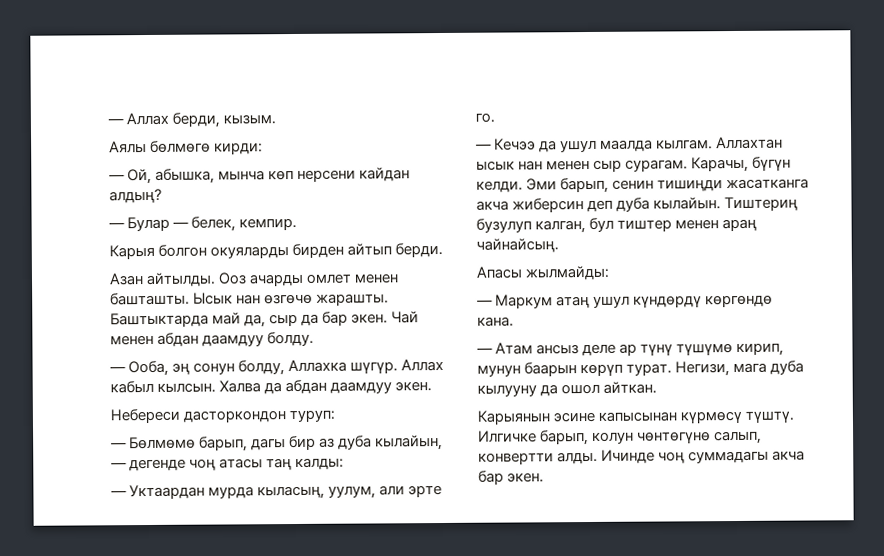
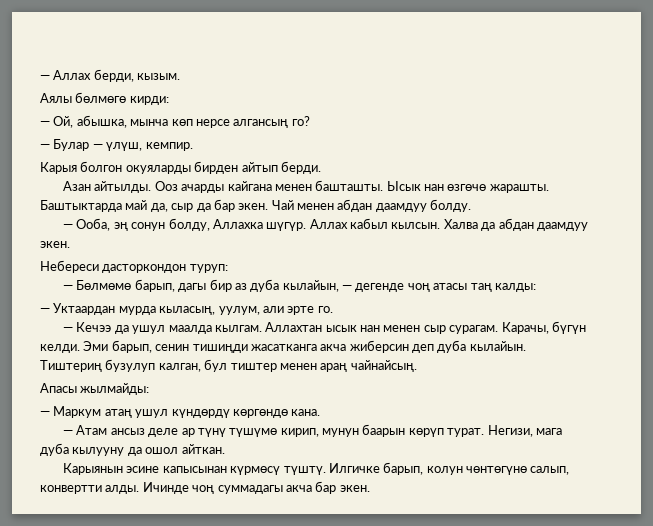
- — Ой, абышка, мынча көп нерсени кайдан алдың?
+ — Ой, абышка, мынча көп нерсе алгансың го?
- — Булар — белек, кемпир.
+ — Булар — үлүш, кемпир.
- Ооз ачарды омлет менен башташты.
+ Ооз ачарды кайгана менен башташты.

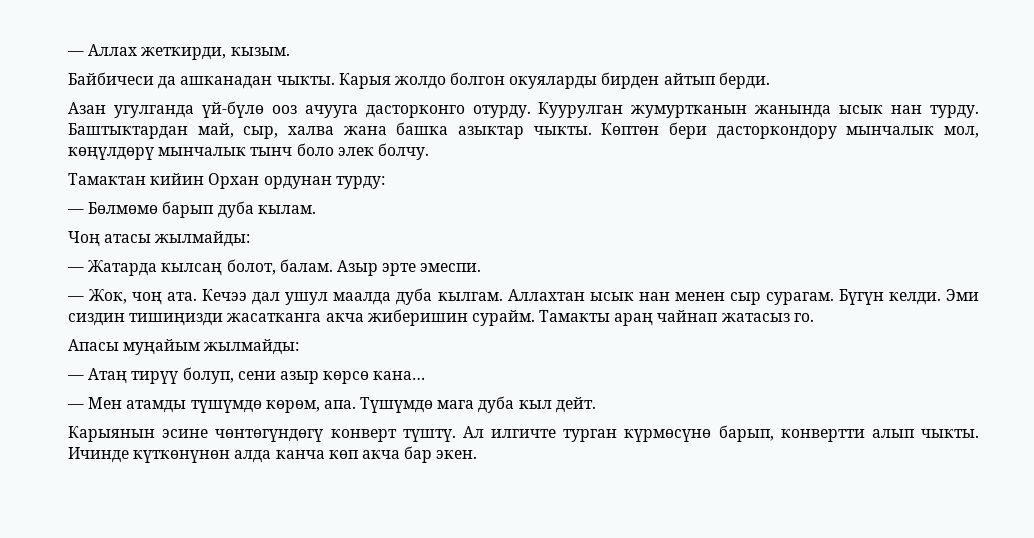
- — Аллах берди, кызым.
+ — Аллах жеткирди, кызым.
- Аялы бөлмөгө кирди:
- — Ой, абышка, мынча көп нерсе алгансың го?
- — Булар — үлүш, кемпир.
- Карыя болгон окуяларды бирден айтып берди.
+ Байбичеси да ашканадан чыкты. Карыя жолдо болгон окуяларды бирден айтып берди.
- Азан айтылды. Ооз ачарды кайгана менен башташты. Ысык нан өзгөчө жарашты. Баштыктарда май да, сыр да бар экен. Чай менен абдан даамдуу болду.
- — Ооба, эң сонун болду, Аллахка шүгүр. Аллах кабыл кылсын. Халва да абдан даамдуу экен.
- Небереси дасторкондон туруп:
- — Бөлмөмө барып, дагы бир аз дуба кылайын, — дегенде чоң атасы таң калды:
- — Уктаардан мурда кыласың, уулум, али эрте го.
- — Кечээ да ушул маалда кылгам.
+ Азан угулганда үй-бүлө ооз ачууга дасторконго отурду. Куурулган жумуртканын жанында ысык нан турду. Баштыктардан май, сыр, халва жана башка азыктар чыкты. Көптөн бери дасторкондору мынчалык мол, көңүлдөрү мынчалык тынч боло элек болчу.
+ Тамактан кийин Орхан ордунан турду:
+ — Бөлмөмө барып дуба кылам.
+ Чоң атасы жылмайды:
+ — Жатарда кылсаң болот, балам. Азыр эрте эмеспи.
+ — Жок, чоң ата. Кечээ дал ушул маалда дуба кылгам.
- Карачы, бүгүн келди. Эми барып, сенин тишиңди жасатканга акча жиберсин деп дуба кылайын. Тиштериң бузулуп калган, бул тиштер менен араң чайнайсың.
+ Бүгүн келди. Эми сиздин тишиңизди жасатканга акча жиберишин сурайм. Тамакты араң чайнап жатасыз го.
- Апасы жылмайды:
- — Маркум атаң ушул күндөрдү көргөндө кана.
- — Атам ансыз деле ар түнү түшүмө кирип, мунун баарын көрүп турат. Негизи, мага дуба кылууну да ошол айткан.
- Карыянын эсине капысынан күрмөсү түштү. Илгичке барып, колун чөнтөгүнө салып, конвертти алды. Ичинде чоң суммадагы акча бар экен.
+ Апасы муңайым жылмайды:
+ — Атаң тирүү болуп, сени азыр көрсө кана…
+ — Мен атамды түшүмдө көрөм, апа. Түшүмдө мага дуба кыл дейт.
+ Карыянын эсине чөнтөгүндөгү конверт түштү. Ал илгичте турган күрмөсүнө барып, конвертти алып чыкты. Ичинде күткөнүнөн алда канча көп акча бар экен.

